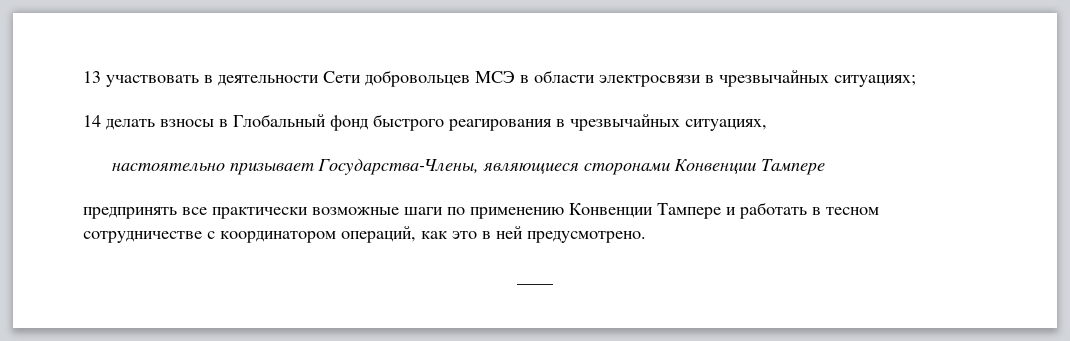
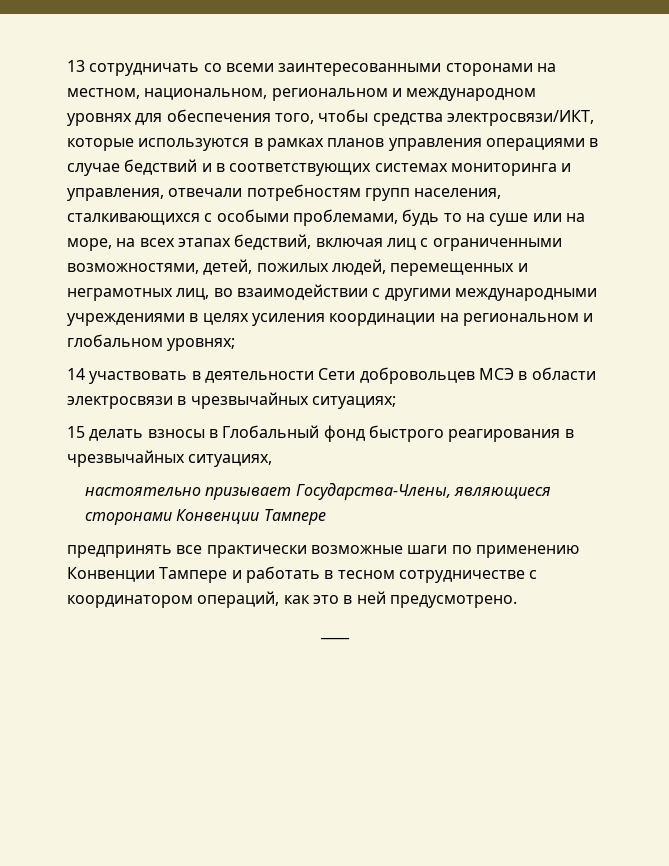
- 13 участвовать в деятельности Сети добровольцев МСЭ в области электросвязи в чрезвычайных ситуациях;
+ 13 сотрудничать со всеми заинтересованными сторонами на местном, национальном, региональном и международном уровнях для обеспечения того, чтобы средства электросвязи/ИКТ, которые используются в рамках планов управления операциями в случае бедствий и в соответствующих системах мониторинга и управления, отвечали потребностям групп населения, сталкивающихся с особыми проблемами, будь то на суше или на море, на всех этапах бедствий, включая лиц с ограниченными возможностями, детей, пожилых людей, перемещенных и неграмотных лиц, во взаимодействии с другими международными учреждениями в целях усиления координации на региональном и глобальном уровнях;
+ 14 участвовать в деятельности Сети добровольцев МСЭ в области электросвязи в чрезвычайных ситуациях;
- 14 делать взносы в Глобальный фонд быстрого реагирования в чрезвычайных ситуациях,
+ 15 делать взносы в Глобальный фонд быстрого реагирования в чрезвычайных ситуациях,

